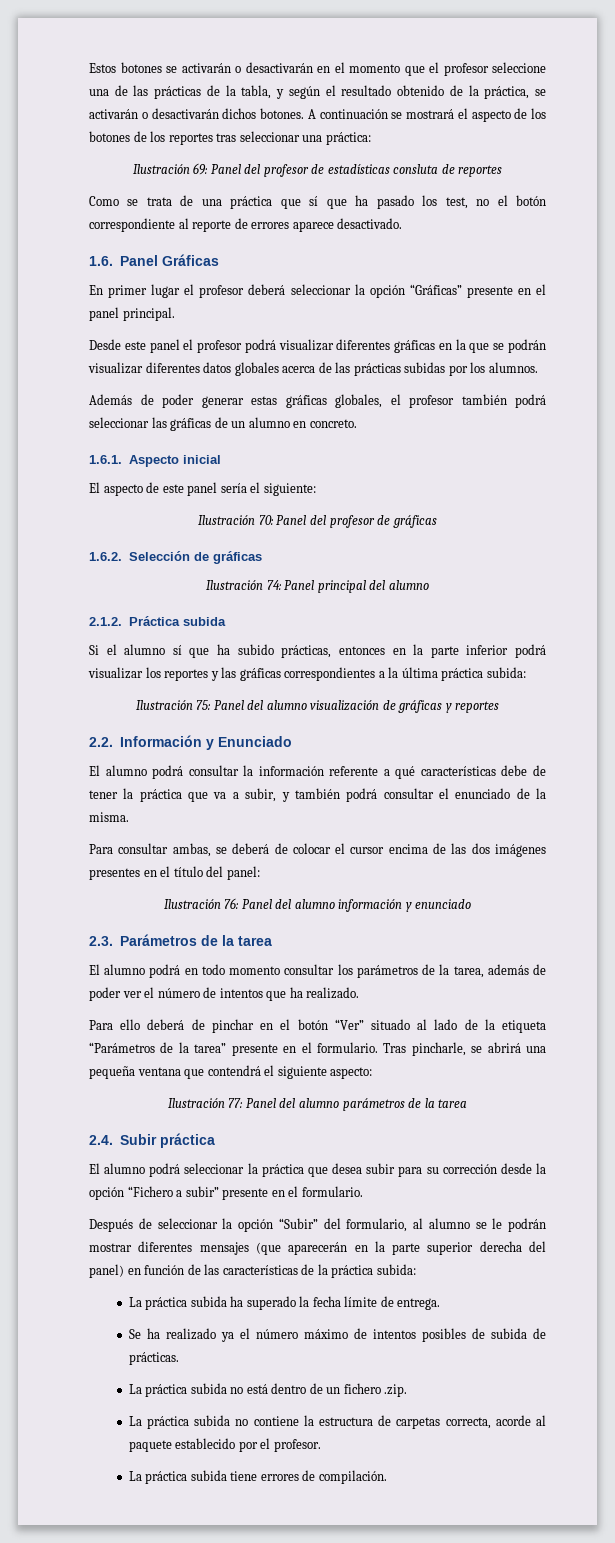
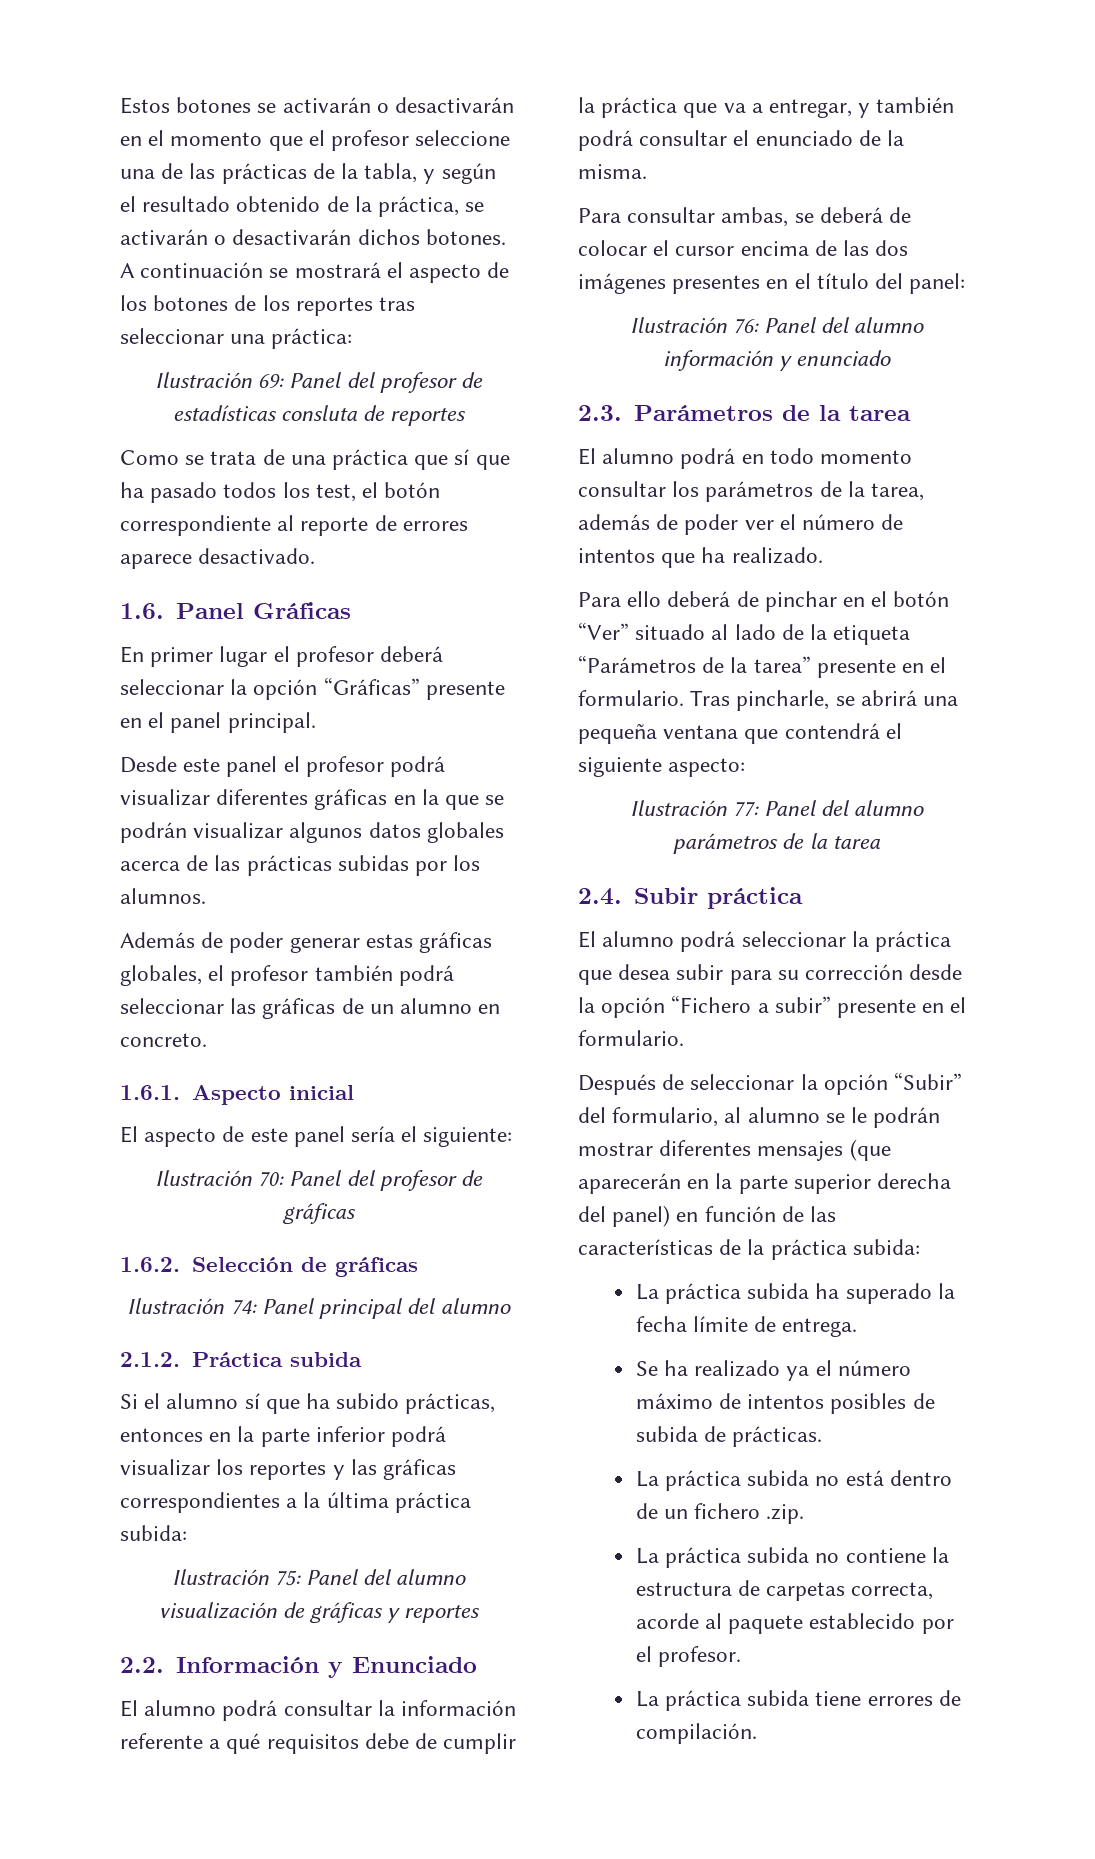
- Como se trata de una práctica que sí que ha pasado los test, no el botón correspondiente al reporte de errores aparece desactivado.
+ Como se trata de una práctica que sí que ha pasado todos los test, el botón correspondiente al reporte de errores aparece desactivado.
- Desde este panel el profesor podrá visualizar diferentes gráficas en la que se podrán visualizar diferentes datos globales acerca de las prácticas subidas por los alumnos.
+ Desde este panel el profesor podrá visualizar diferentes gráficas en la que se podrán visualizar algunos datos globales acerca de las prácticas subidas por los alumnos.
- El alumno podrá consultar la información referente a qué características debe de tener la práctica que va a subir, y también podrá consultar el enunciado de la misma.
+ El alumno podrá consultar la información referente a qué requisitos debe de cumplir la práctica que va a entregar, y también podrá consultar el enunciado de la misma.

